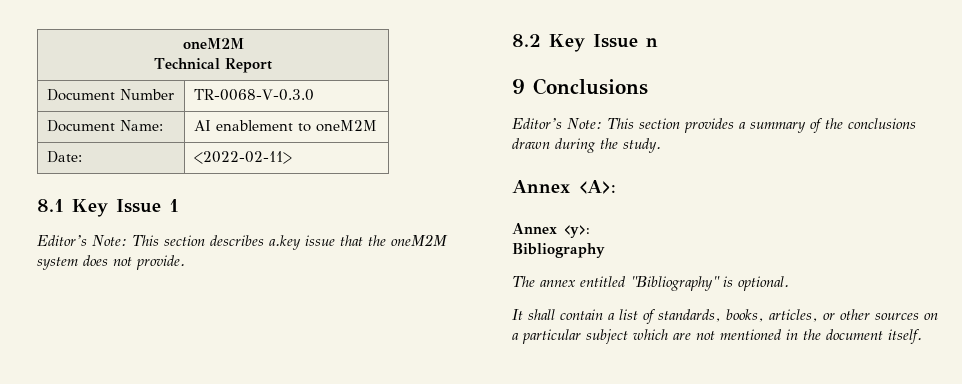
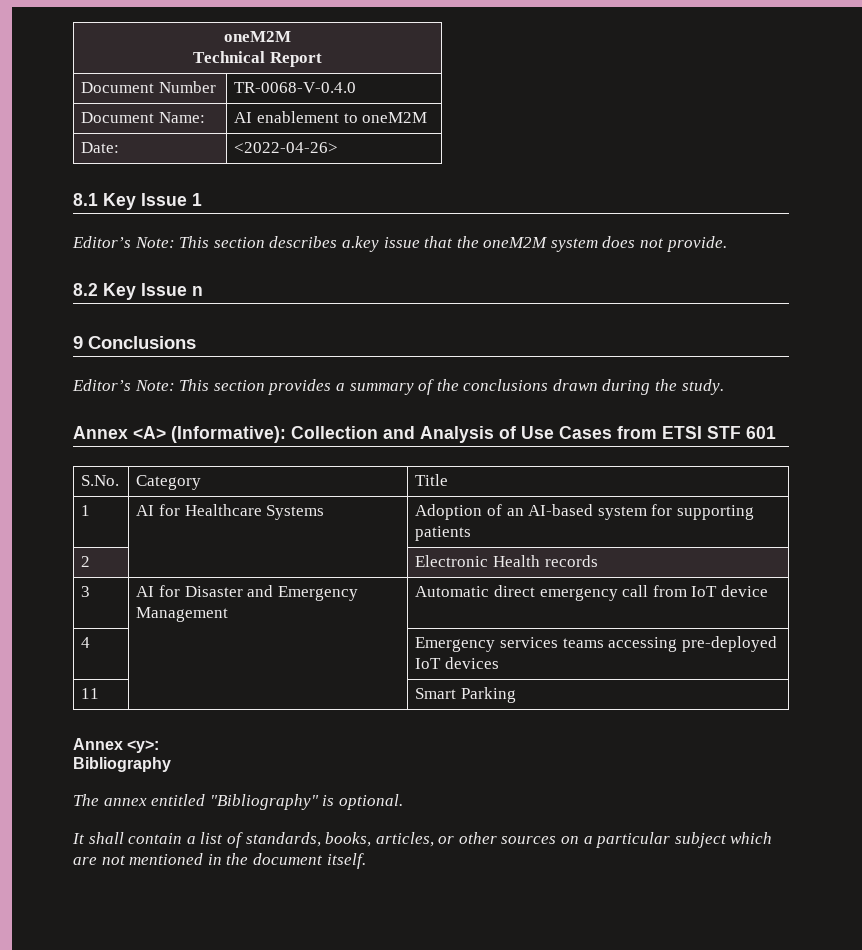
- Document Number | TR-0068-V-0.3.0
+ Document Number | TR-0068-V-0.4.0
- Date: | <2022-02-11>
+ Date: | <2022-04-26>
- Annex <A>:
+ Annex <A> (Informative): Collection and Analysis of Use Cases from ETSI STF 601
+ S.No. | Category | Title
+ 1 | AI for Healthcare Systems | Adoption of an AI-based system for supporting patients
+ 2 | | Electronic Health records
+ 3 | AI for Disaster and Emergency Management | Automatic direct emergency call from IoT device
+ 4 | | Emergency services teams accessing pre-deployed IoT devices
+ 11 | | Smart Parking

